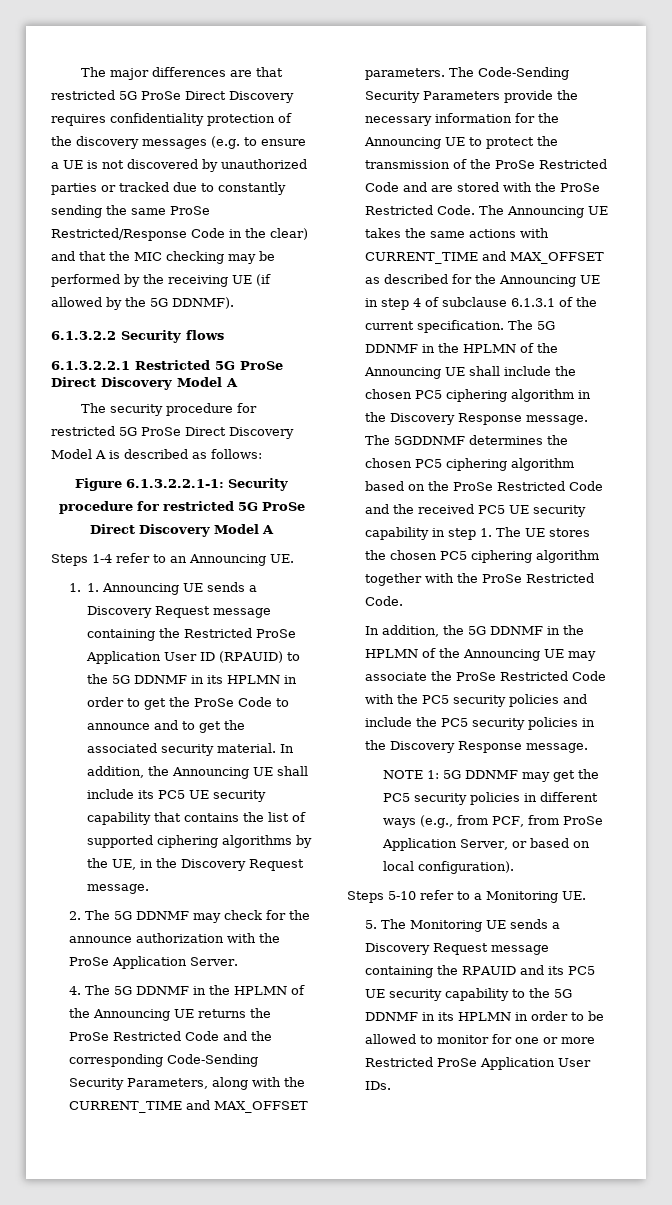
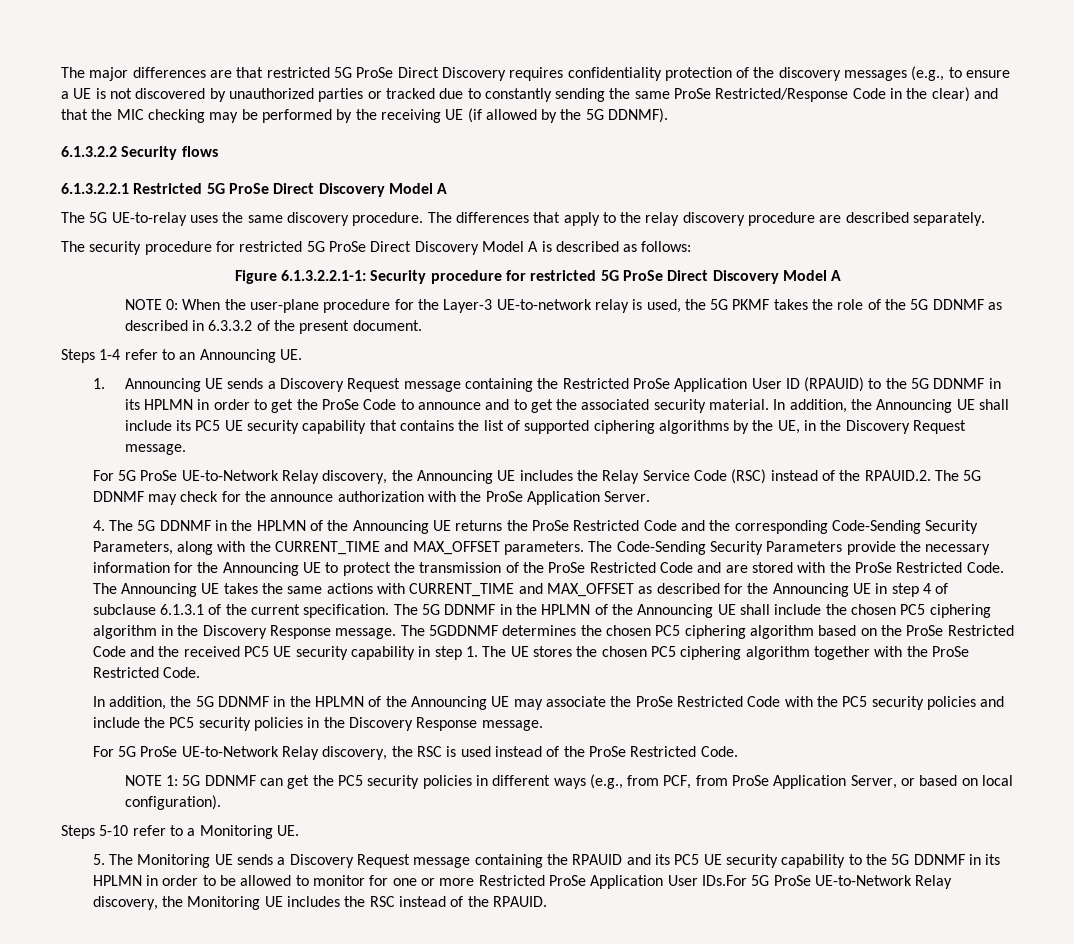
- The major differences are that restricted 5G ProSe Direct Discovery requires confidentiality protection of the discovery messages (e.g. to ensure a UE is not discovered by unauthorized parties or tracked due to constantly sending the same ProSe Restricted/Response Code in the clear) and that the MIC checking may be performed by the receiving UE (if allowed by the 5G DDNMF).
+ The major differences are that restricted 5G ProSe Direct Discovery requires confidentiality protection of the discovery messages (e.g., to ensure a UE is not discovered by unauthorized parties or tracked due to constantly sending the same ProSe Restricted/Response Code in the clear) and that the MIC checking may be performed by the receiving UE (if allowed by the 5G DDNMF).
+ The 5G UE-to-relay uses the same discovery procedure. The differences that apply to the relay discovery procedure are described separately.
+ NOTE 0: When the user-plane procedure for the Layer-3 UE-to-network relay is used, the 5G PKMF takes the role of the 5G DDNMF as described in 6.3.3.2 of the present document.
- 1. 1. Announcing UE sends a Discovery Request message containing the Restricted ProSe Application User ID (RPAUID) to the 5G DDNMF in its HPLMN in order to get the ProSe Code to announce and to get the associated security material.
+ 1. Announcing UE sends a Discovery Request message containing the Restricted ProSe Application User ID (RPAUID) to the 5G DDNMF in its HPLMN in order to get the ProSe Code to announce and to get the associated security material.
- 2. The 5G DDNMF may check for the announce authorization with the ProSe Application Server.
+ For 5G ProSe UE-to-Network Relay discovery, the Announcing UE includes the Relay Service Code (RSC) instead of the RPAUID.2. The 5G DDNMF may check for the announce authorization with the ProSe Application Server.
+ For 5G ProSe UE-to-Network Relay discovery, the RSC is used instead of the ProSe Restricted Code.
- NOTE 1: 5G DDNMF may get the PC5 security policies in different ways (e.g., from PCF, from ProSe Application Server, or based on local configuration).
+ NOTE 1: 5G DDNMF can get the PC5 security policies in different ways (e.g., from PCF, from ProSe Application Server, or based on local configuration).
- 5. The Monitoring UE sends a Discovery Request message containing the RPAUID and its PC5 UE security capability to the 5G DDNMF in its HPLMN in order to be allowed to monitor for one or more Restricted ProSe Application User IDs.
+ 5. The Monitoring UE sends a Discovery Request message containing the RPAUID and its PC5 UE security capability to the 5G DDNMF in its HPLMN in order to be allowed to monitor for one or more Restricted ProSe Application User IDs.For 5G ProSe UE-to-Network Relay discovery, the Monitoring UE includes the RSC instead of the RPAUID.

